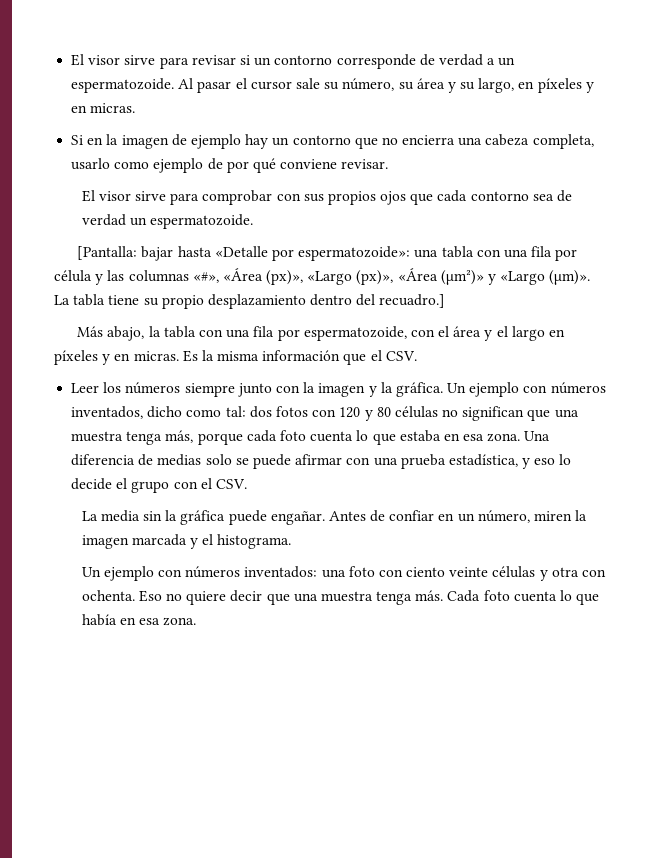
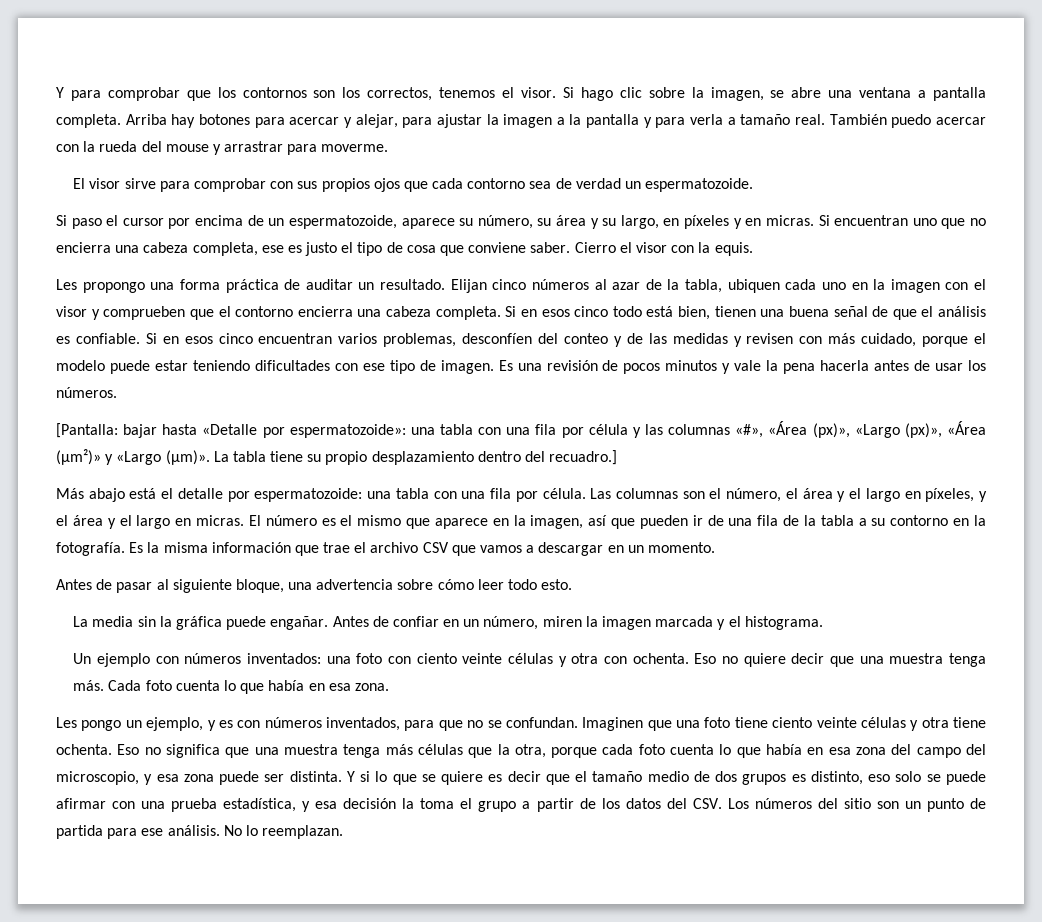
- El visor sirve para revisar si un contorno corresponde de verdad a un espermatozoide. Al pasar el cursor sale su número, su área y su largo, en píxeles y en micras.
- Si en la imagen de ejemplo hay un contorno que no encierra una cabeza completa, usarlo como ejemplo de por qué conviene revisar.
+ Y para comprobar que los contornos son los correctos, tenemos el visor. Si hago clic sobre la imagen, se abre una ventana a pantalla completa. Arriba hay botones para acercar y alejar, para ajustar la imagen a la pantalla y para verla a tamaño real. También puedo acercar con la rueda del mouse y arrastrar para moverme.
+ Si paso el cursor por encima de un espermatozoide, aparece su número, su área y su largo, en píxeles y en micras. Si encuentran uno que no encierra una cabeza completa, ese es justo el tipo de cosa que conviene saber. Cierro el visor con la equis.
+ Les propongo una forma práctica de auditar un resultado. Elijan cinco números al azar de la tabla, ubiquen cada uno en la imagen con el visor y comprueben que el contorno encierra una cabeza completa. Si en esos cinco todo está bien, tienen una buena señal de que el análisis es confiable. Si en esos cinco encuentran varios problemas, desconfíen del conteo y de las medidas y revisen con más cuidado, porque el modelo puede estar teniendo dificultades con ese tipo de imagen. Es una revisión de pocos minutos y vale la pena hacerla antes de usar los números.
- Más abajo, la tabla con una fila por espermatozoide, con el área y el largo en píxeles y en micras.
+ Más abajo está el detalle por espermatozoide: una tabla con una fila por célula. Las columnas son el número, el área y el largo en píxeles, y el área y el largo en micras. El número es el mismo que aparece en la imagen, así que pueden ir de una fila de la tabla a su contorno en la fotografía.
- Es la misma información que el CSV.
- Leer los números siempre junto con la imagen y la gráfica. Un ejemplo con números inventados, dicho como tal: dos fotos con 120 y 80 células no significan que una muestra tenga más, porque cada foto cuenta lo que estaba en esa zona. Una diferencia de medias solo se puede afirmar con una prueba estadística, y eso lo decide el grupo con el CSV.
+ Es la misma información que trae el archivo CSV que vamos a descargar en un momento.
+ Antes de pasar al siguiente bloque, una advertencia sobre cómo leer todo esto.
+ Les pongo un ejemplo, y es con números inventados, para que no se confundan. Imaginen que una foto tiene ciento veinte células y otra tiene ochenta. Eso no significa que una muestra tenga más células que la otra, porque cada foto cuenta lo que había en esa zona del campo del microscopio, y esa zona puede ser distinta. Y si lo que se quiere es decir que el tamaño medio de dos grupos es distinto, eso solo se puede afirmar con una prueba estadística, y esa decisión la toma el grupo a partir de los datos del CSV. Los números del sitio son un punto de partida para ese análisis. No lo reemplazan.

